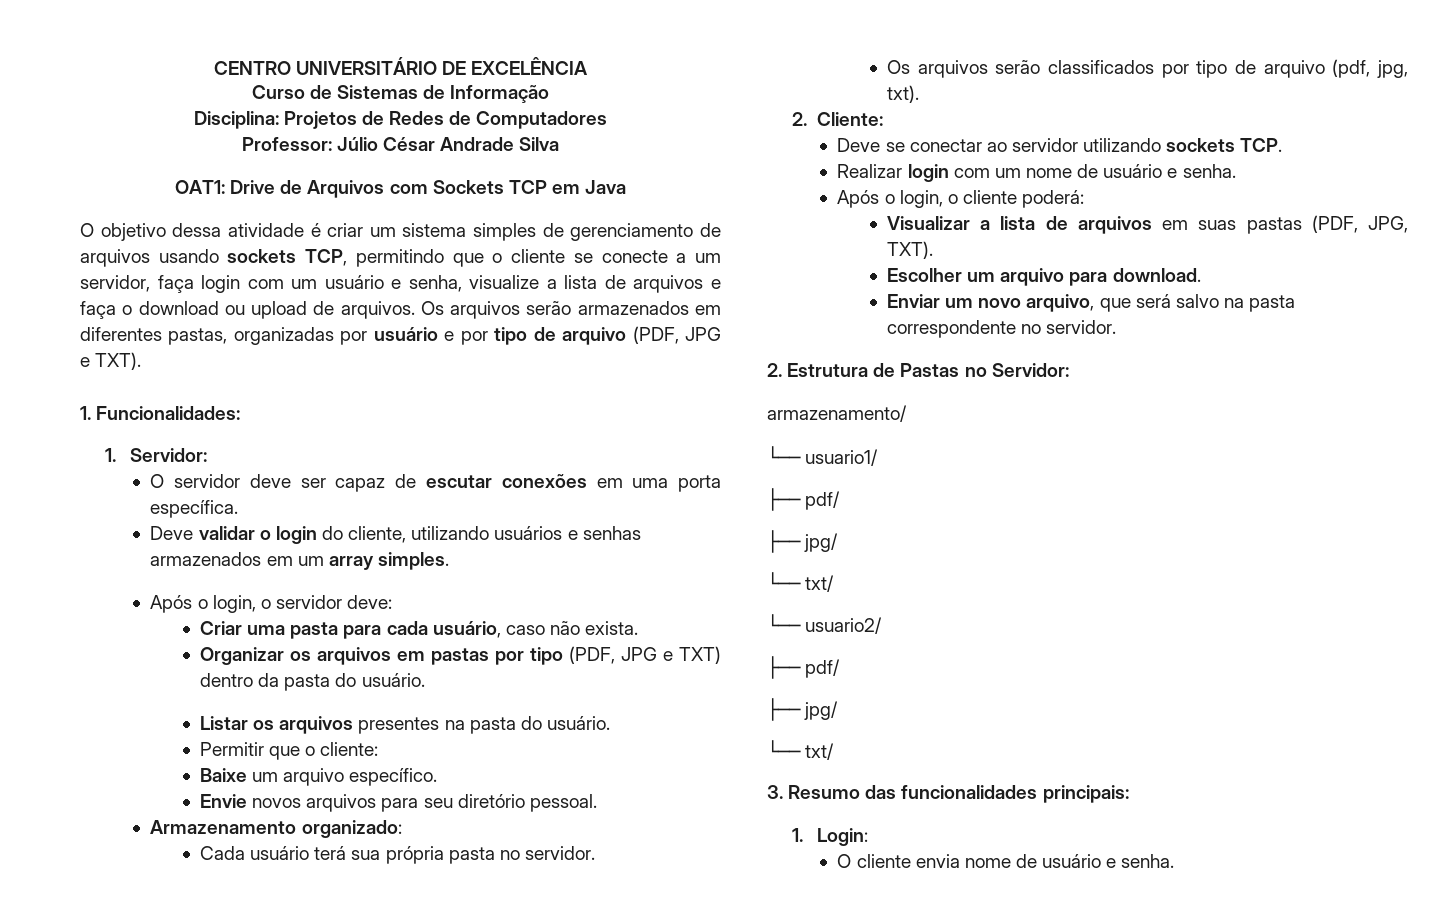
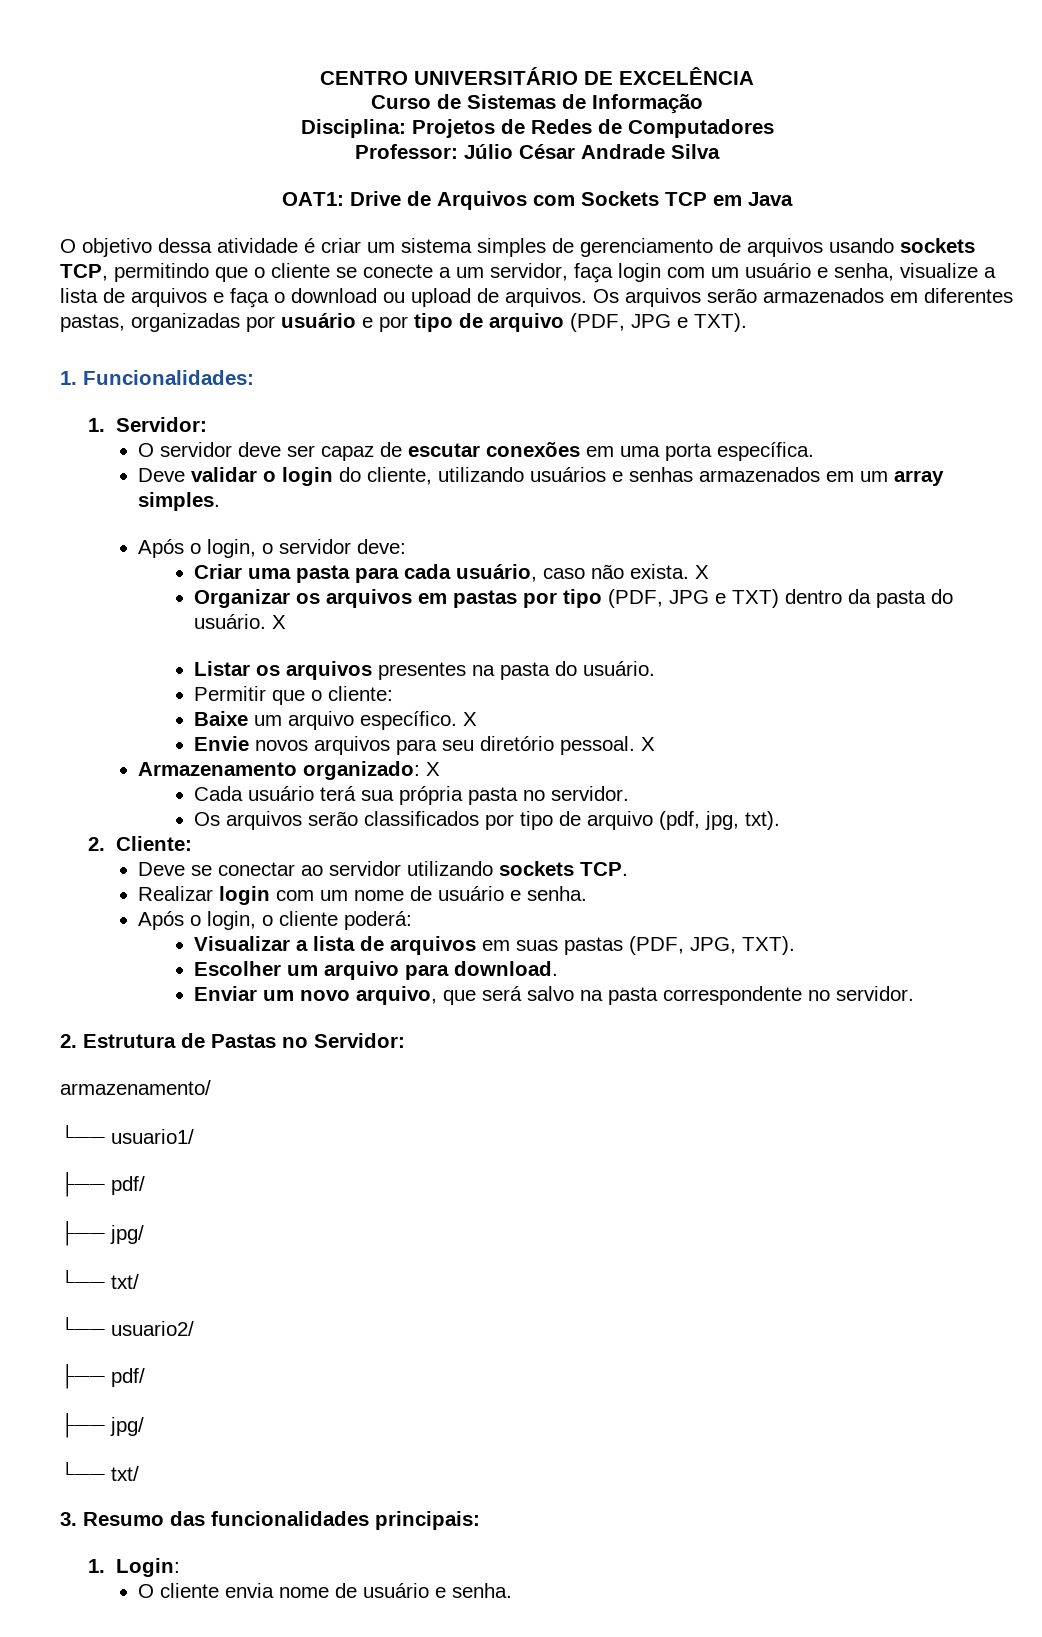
- Criar uma pasta para cada usuário, caso não exista.
+ Criar uma pasta para cada usuário, caso não exista. X
- Organizar os arquivos em pastas por tipo (PDF, JPG e TXT) dentro da pasta do usuário.
+ Organizar os arquivos em pastas por tipo (PDF, JPG e TXT) dentro da pasta do usuário. X
- Baixe um arquivo específico.
+ Baixe um arquivo específico. X
- Envie novos arquivos para seu diretório pessoal.
+ Envie novos arquivos para seu diretório pessoal. X
- Armazenamento organizado:
+ Armazenamento organizado: X

